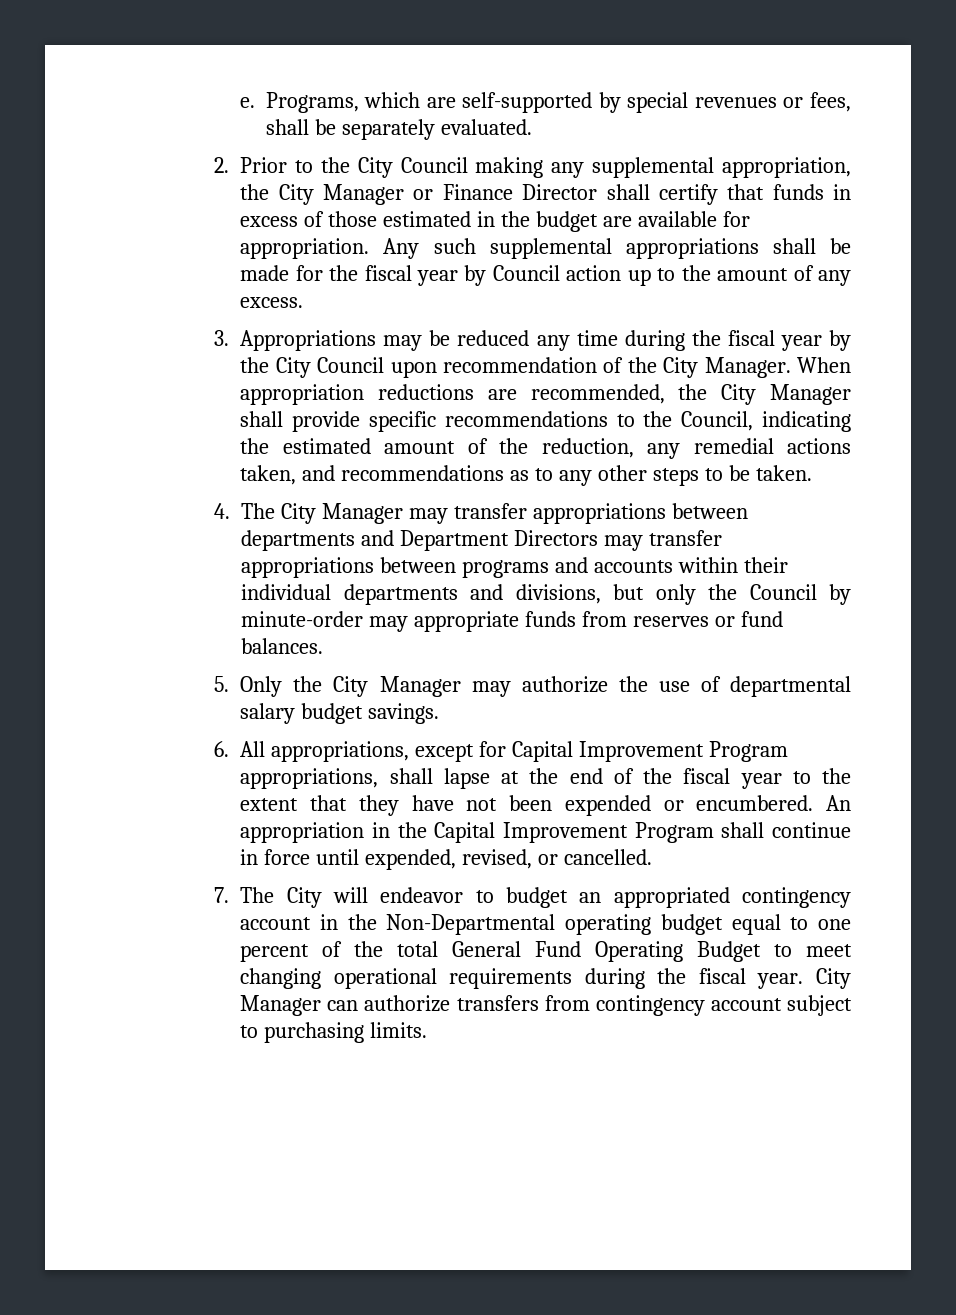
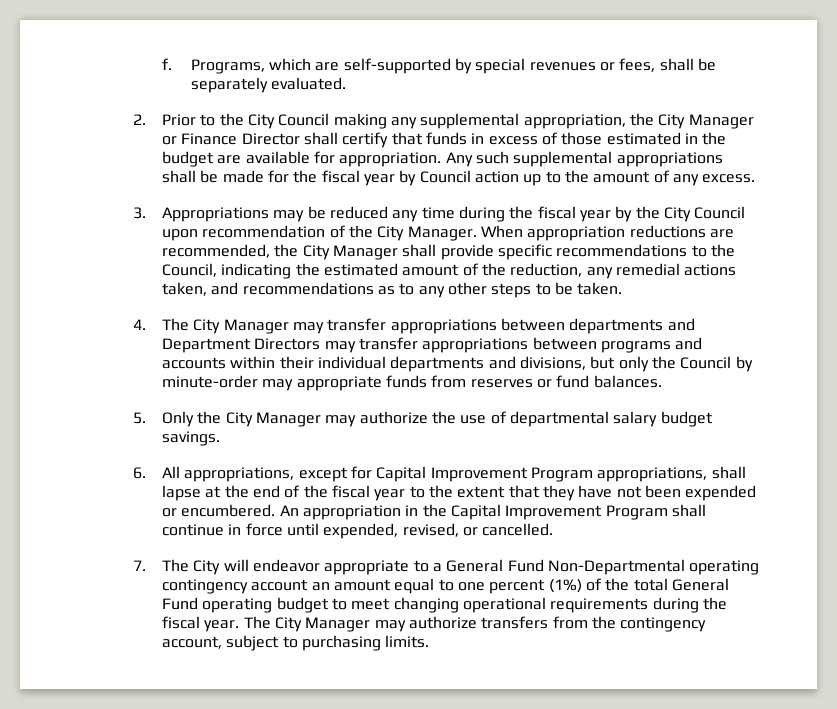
- e.
+ f.
- 7. The City will endeavor to budget an appropriated contingency account in the Non-Departmental operating budget equal to one percent of the total General Fund Operating Budget to meet changing operational requirements during the fiscal year.
+ 7. The City will endeavor appropriate to a General Fund Non-Departmental operating contingency account an amount equal to one percent (1%) of the total General Fund operating budget to meet changing operational requirements during the fiscal year.
- City Manager can authorize transfers from contingency account subject to purchasing limits.
+ The City Manager may authorize transfers from the contingency account, subject to purchasing limits.

